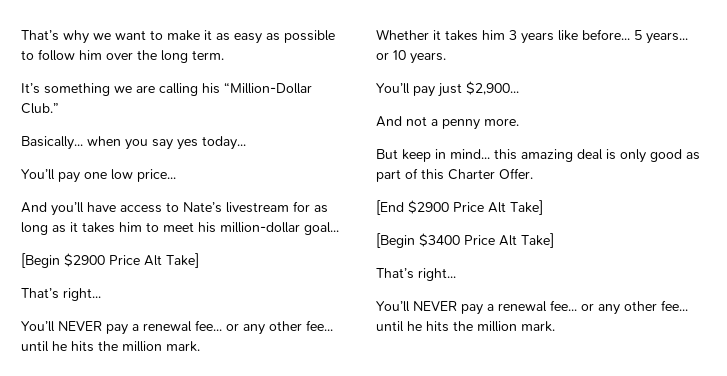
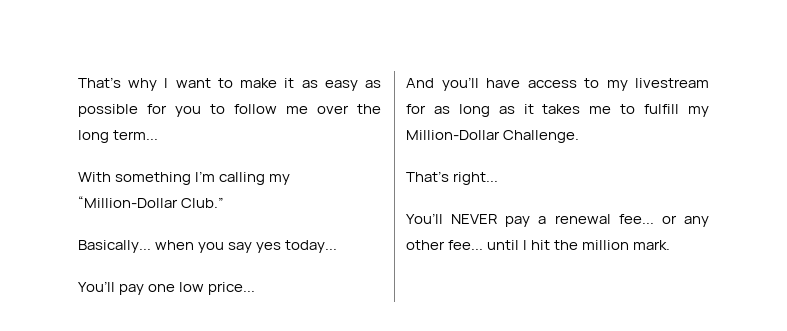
- That’s why we want to make it as easy as possible to follow him over the long term.
- It’s something we are calling his “Million-Dollar Club.”
+ That’s why I want to make it as easy as possible for you to follow me over the long term...
+ With something I’m calling my “Million-Dollar Club.”
- And you’ll have access to Nate’s livestream for as long as it takes him to meet his million-dollar goal...
- [Begin $2900 Price Alt Take]
+ And you’ll have access to my livestream for as long as it takes me to fulfill my Million-Dollar Challenge.
  That’s right...
- You’ll NEVER pay a renewal fee... or any other fee... until he hits the million mark.
- Whether it takes him 3 years like before... 5 years... or 10 years.
- You’ll pay just $2,900...
- And not a penny more.
- But keep in mind... this amazing deal is only good as part of this Charter Offer.
- [End $2900 Price Alt Take]
- [Begin $3400 Price Alt Take]
- That’s right...
- You’ll NEVER pay a renewal fee... or any other fee... until he hits the million mark.
+ You’ll NEVER pay a renewal fee... or any other fee... until I hit the million mark.

